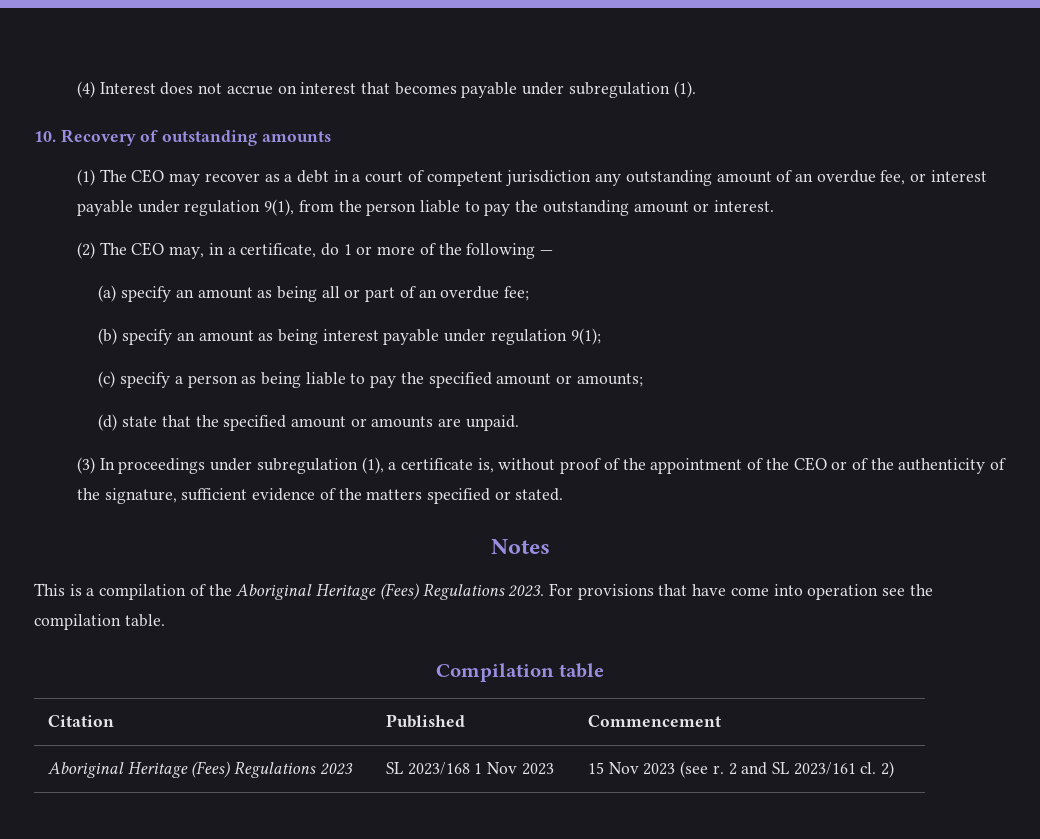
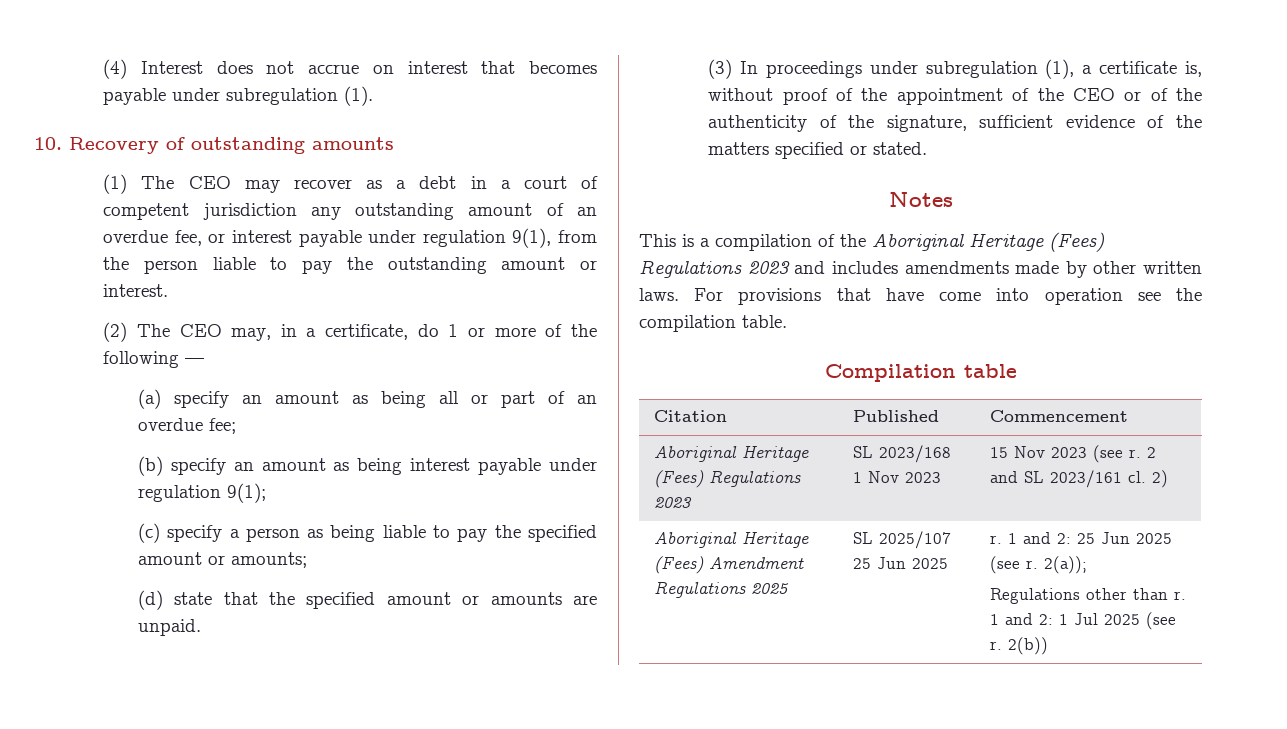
- This is a compilation of the Aboriginal Heritage (Fees) Regulations 2023.
+ This is a compilation of the Aboriginal Heritage (Fees) Regulations 2023 and includes amendments made by other written laws.
+ Aboriginal Heritage (Fees) Amendment Regulations 2025 | SL 2025/107 25 Jun 2025 | r. 1 and 2: 25 Jun 2025 (see r. 2(a));
+ Regulations other than r. 1 and 2: 1 Jul 2025 (see r. 2(b))

